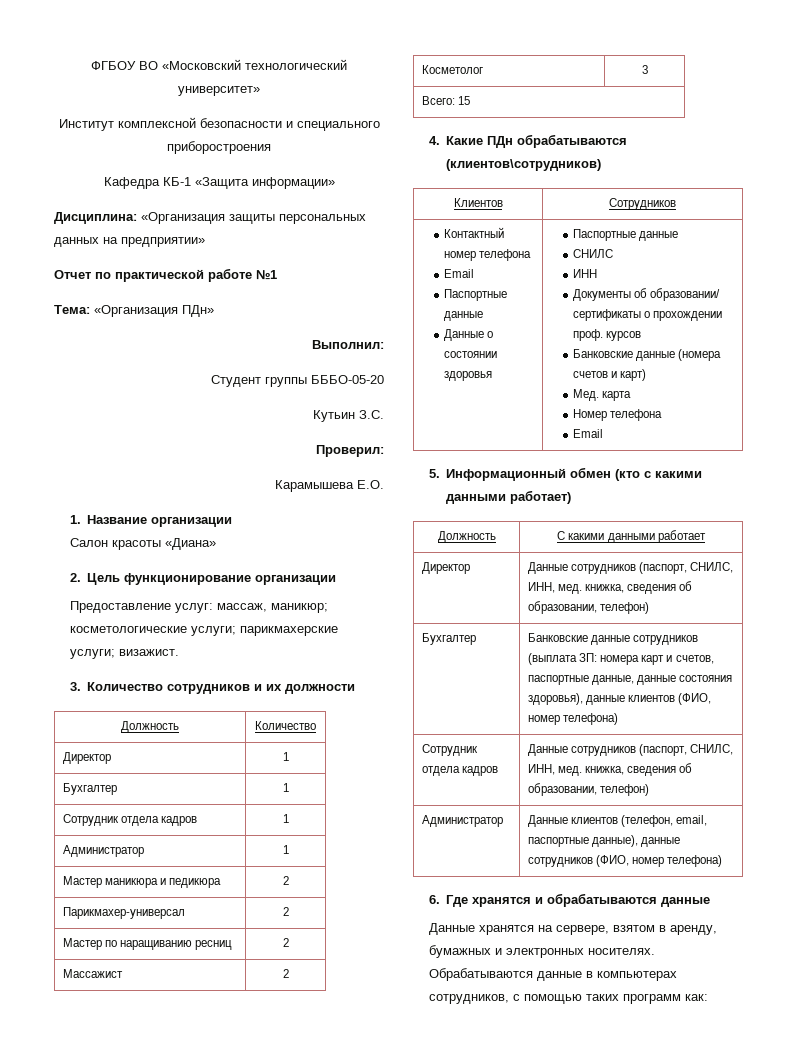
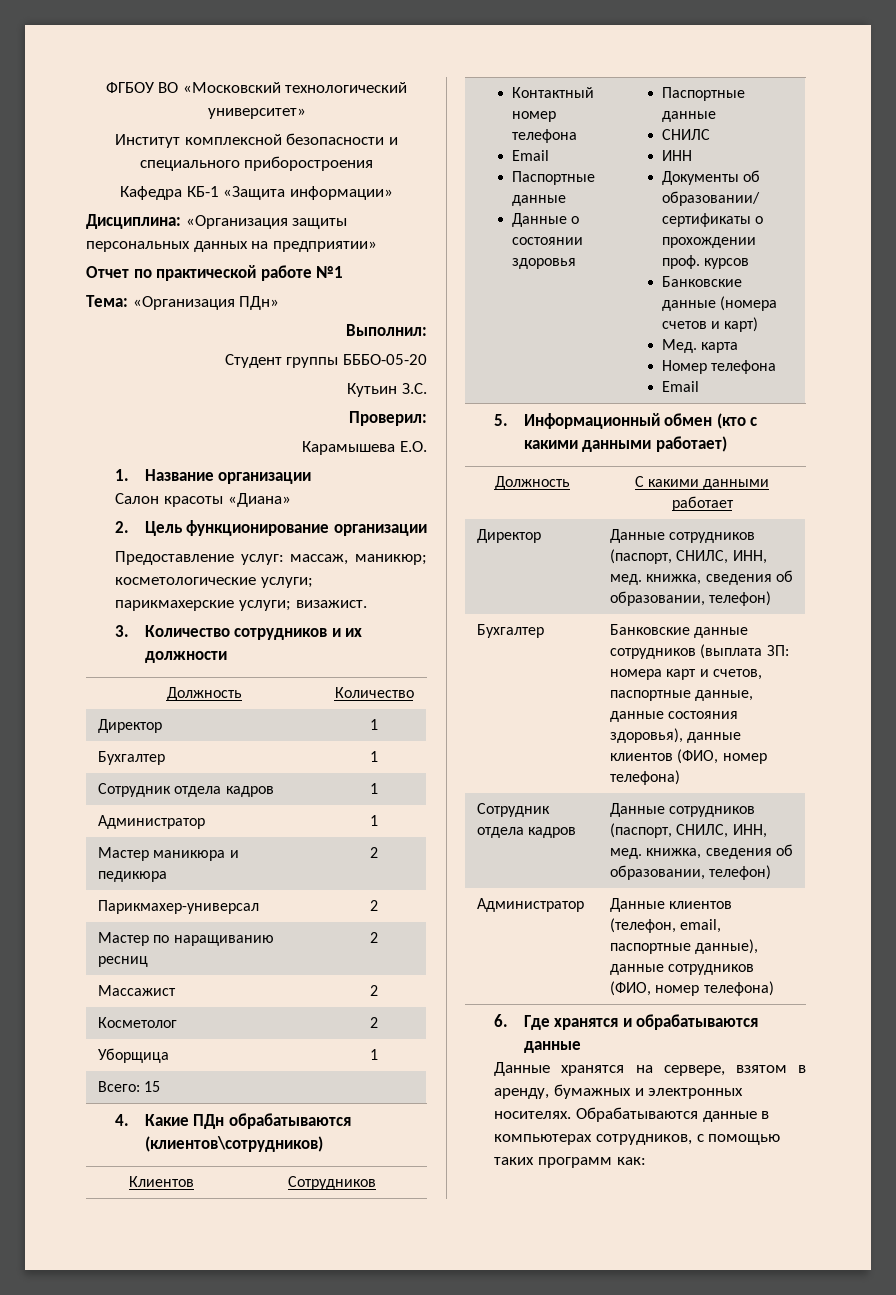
- Косметолог | 3
+ Косметолог | 2
+ Уборщица | 1

